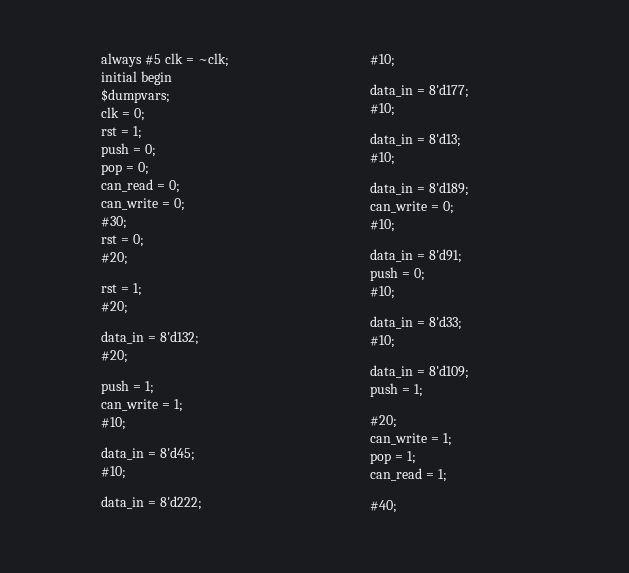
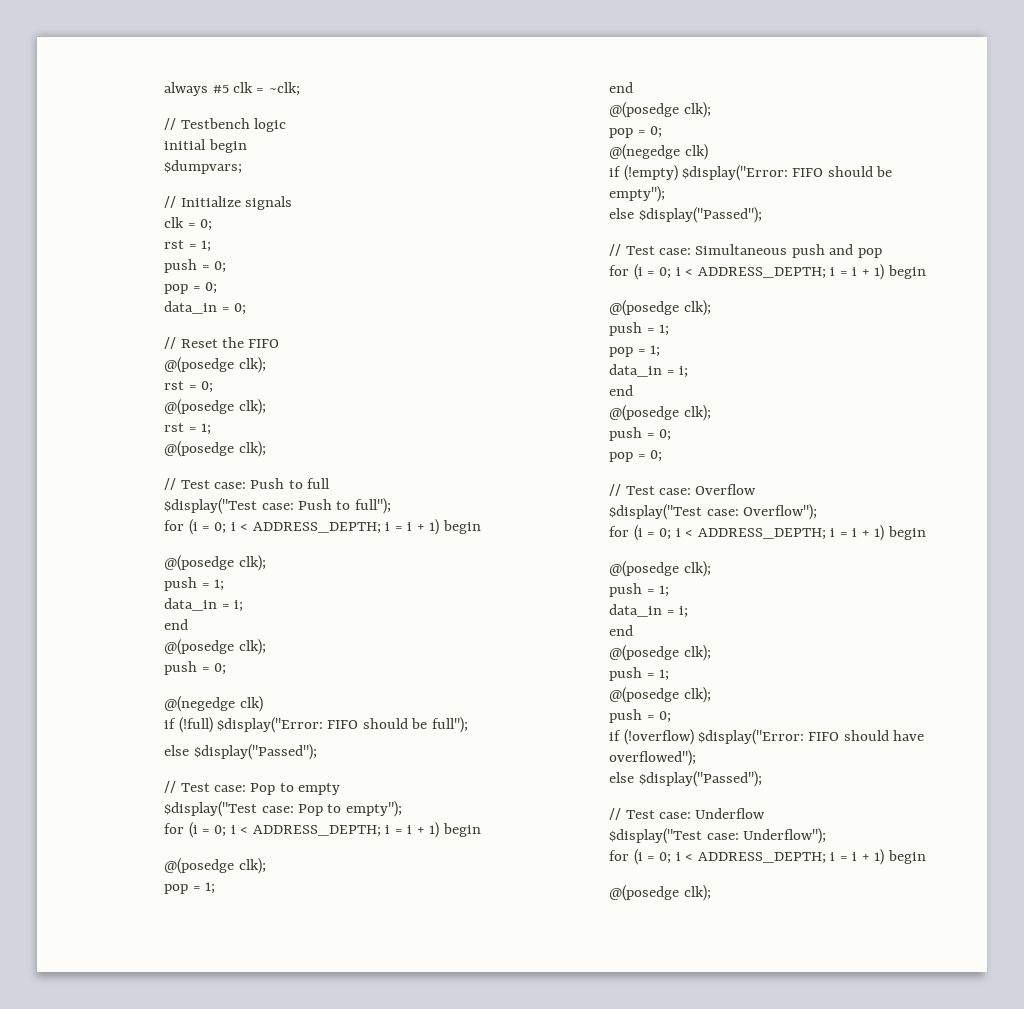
+ // Testbench logic
+ // Initialize signals
- can_read = 0;
- can_write = 0;
- #30;
+ data_in = 0;
+ // Reset the FIFO
+ @(posedge clk);
  rst = 0;
- #20;
+ @(posedge clk);
  rst = 1;
- #20;
- data_in = 8'd132;
- #20;
+ @(posedge clk);
+ // Test case: Push to full
+ $display("Test case: Push to full");
+ for (i = 0; i < ADDRESS_DEPTH; i = i + 1) begin
+ @(posedge clk);
  push = 1;
- can_write = 1;
- #10;
- data_in = 8'd45;
- #10;
- data_in = 8'd222;
- #10;
- data_in = 8'd177;
- #10;
- data_in = 8'd13;
- #10;
- data_in = 8'd189;
- can_write = 0;
- #10;
- data_in = 8'd91;
+ data_in = i;
+ end
+ @(posedge clk);
  push = 0;
- #10;
- data_in = 8'd33;
- #10;
- data_in = 8'd109;
+ @(negedge clk)
+ if (!full) $display("Error: FIFO should be full");
+ else $display("Passed");
+ // Test case: Pop to empty
+ $display("Test case: Pop to empty");
+ for (i = 0; i < ADDRESS_DEPTH; i = i + 1) begin
+ @(posedge clk);
+ pop = 1;
+ end
+ @(posedge clk);
+ pop = 0;
+ @(negedge clk)
+ if (!empty) $display("Error: FIFO should be empty");
+ else $display("Passed");
+ // Test case: Simultaneous push and pop
+ for (i = 0; i < ADDRESS_DEPTH; i = i + 1) begin
+ @(posedge clk);
  push = 1;
- #20;
- can_write = 1;
  pop = 1;
- can_read = 1;
- #40;
+ data_in = i;
+ end
+ @(posedge clk);
+ push = 0;
+ pop = 0;
+ // Test case: Overflow
+ $display("Test case: Overflow");
+ for (i = 0; i < ADDRESS_DEPTH; i = i + 1) begin
+ @(posedge clk);
+ push = 1;
+ data_in = i;
+ end
+ @(posedge clk);
+ push = 1;
+ @(posedge clk);
+ push = 0;
+ if (!overflow) $display("Error: FIFO should have overflowed");
+ else $display("Passed");
+ // Test case: Underflow
+ $display("Test case: Underflow");
+ for (i = 0; i < ADDRESS_DEPTH; i = i + 1) begin
+ @(posedge clk);

